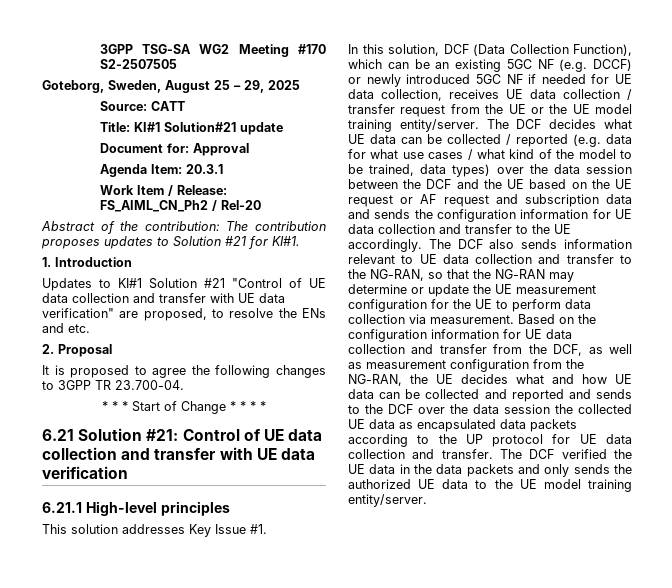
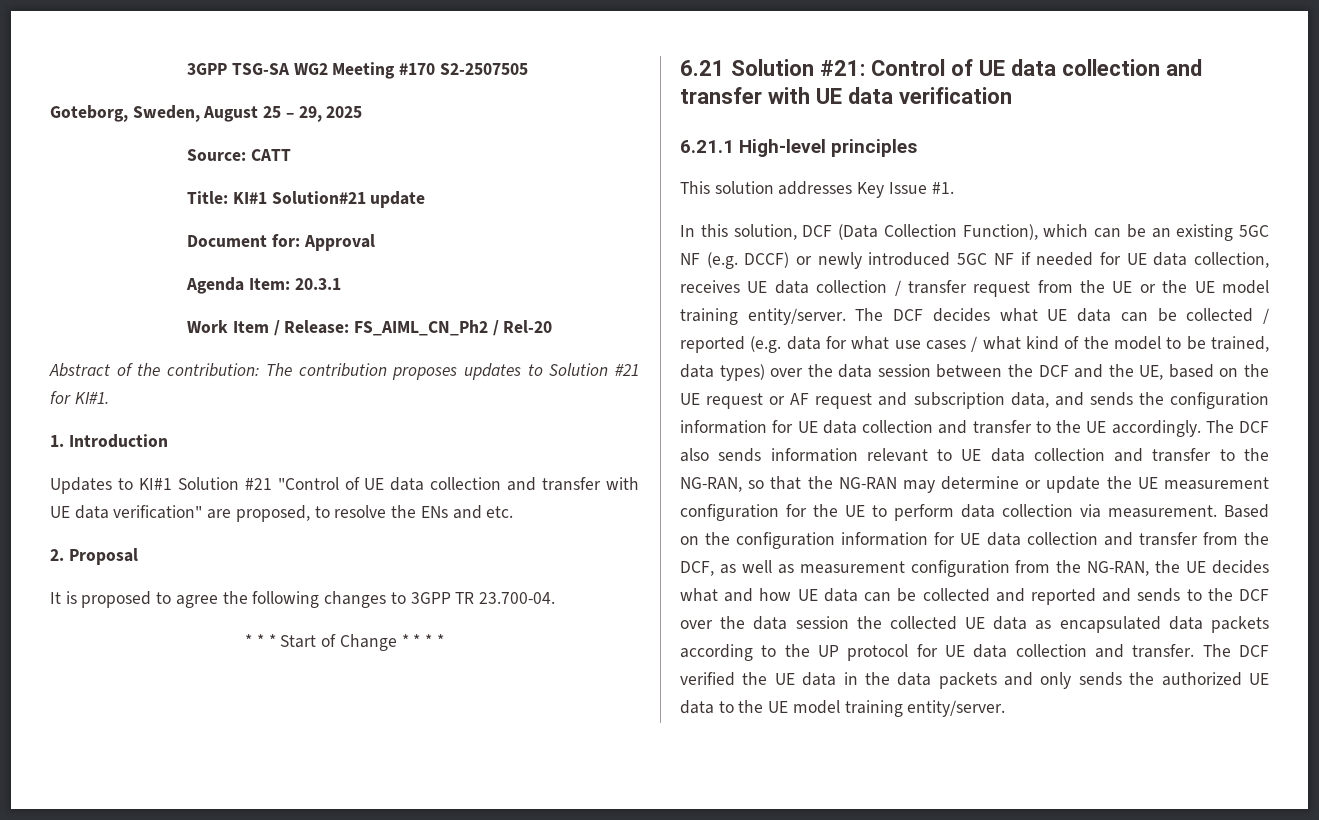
- The DCF decides what UE data can be collected / reported (e.g. data for what use cases / what kind of the model to be trained, data types) over the data session between the DCF and the UE based on the UE request or AF request and subscription data and sends the configuration information for UE data collection and transfer to the UE accordingly.
+ The DCF decides what UE data can be collected / reported (e.g. data for what use cases / what kind of the model to be trained, data types) over the data session between the DCF and the UE, based on the UE request or AF request and subscription data, and sends the configuration information for UE data collection and transfer to the UE accordingly.

